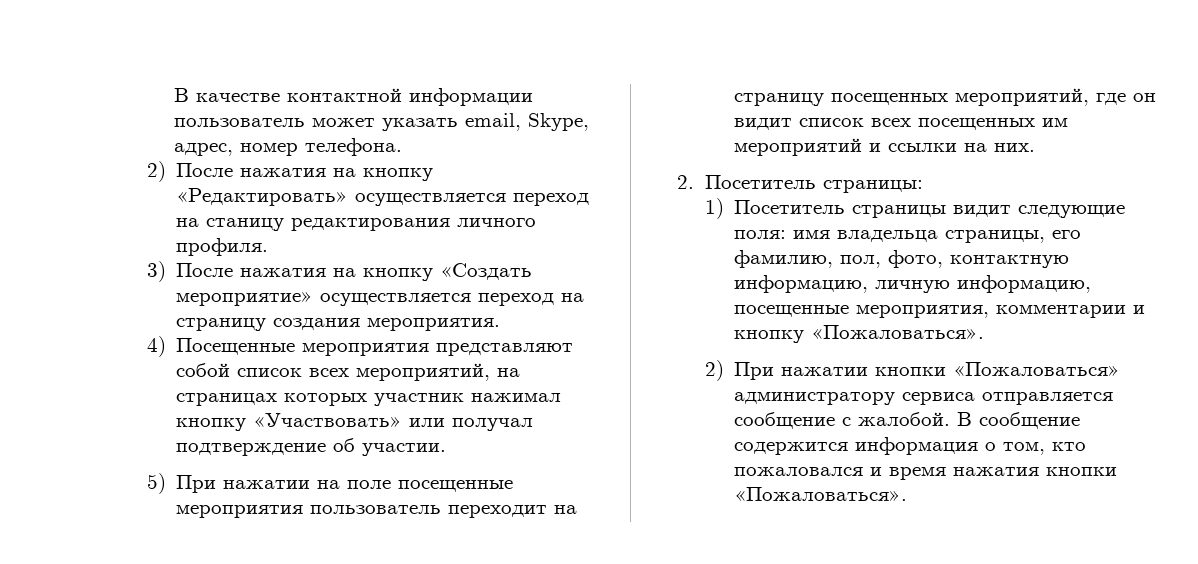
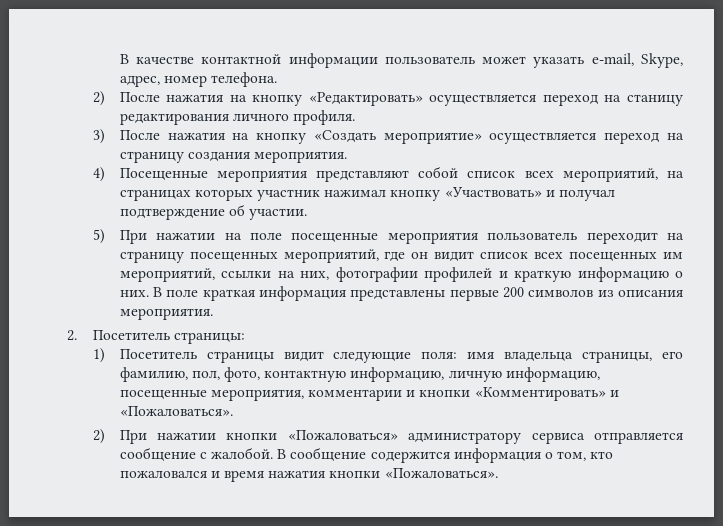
- В качестве контактной информации пользователь может указать email, Skype, адрес, номер телефона.
+ В качестве контактной информации пользователь может указать e-mail, Skype, адрес, номер телефона.
- 4) Посещенные мероприятия представляют собой список всех мероприятий, на страницах которых участник нажимал кнопку «Участвовать» или получал подтверждение об участии.
+ 4) Посещенные мероприятия представляют собой список всех мероприятий, на страницах которых участник нажимал кнопку «Участвовать» и получал подтверждение об участии.
- 5) При нажатии на поле посещенные мероприятия пользователь переходит на страницу посещенных мероприятий, где он видит список всех посещенных им мероприятий и ссылки на них.
+ 5) При нажатии на поле посещенные мероприятия пользователь переходит на страницу посещенных мероприятий, где он видит список всех посещенных им мероприятий, ссылки на них, фотографии профилей и краткую информацию о них. В поле краткая информация представлены первые 200 символов из описания мероприятия.
- 1) Посетитель страницы видит следующие поля: имя владельца страницы, его фамилию, пол, фото, контактную информацию, личную информацию, посещенные мероприятия, комментарии и кнопку «Пожаловаться».
+ 1) Посетитель страницы видит следующие поля: имя владельца страницы, его фамилию, пол, фото, контактную информацию, личную информацию, посещенные мероприятия, комментарии и кнопки «Комментировать» и «Пожаловаться».

